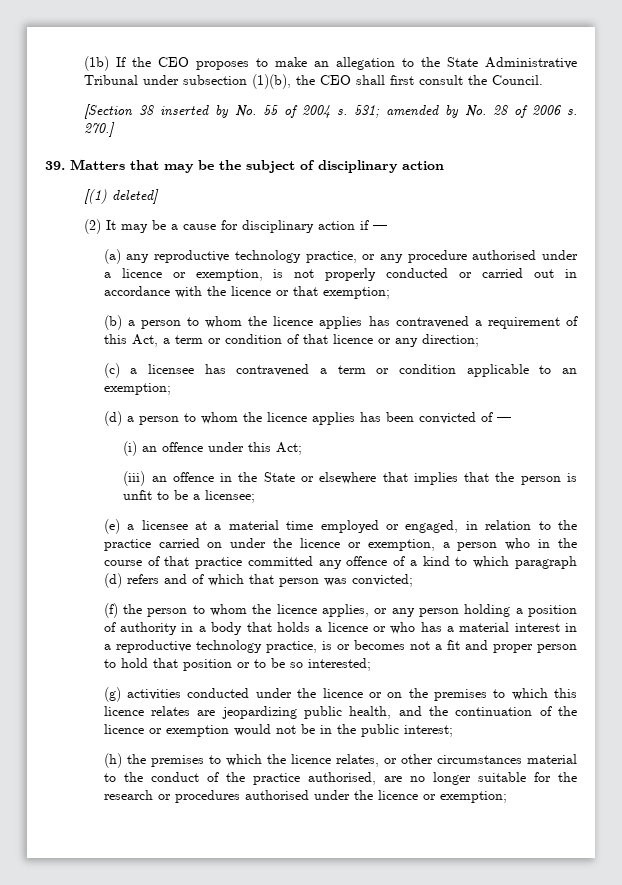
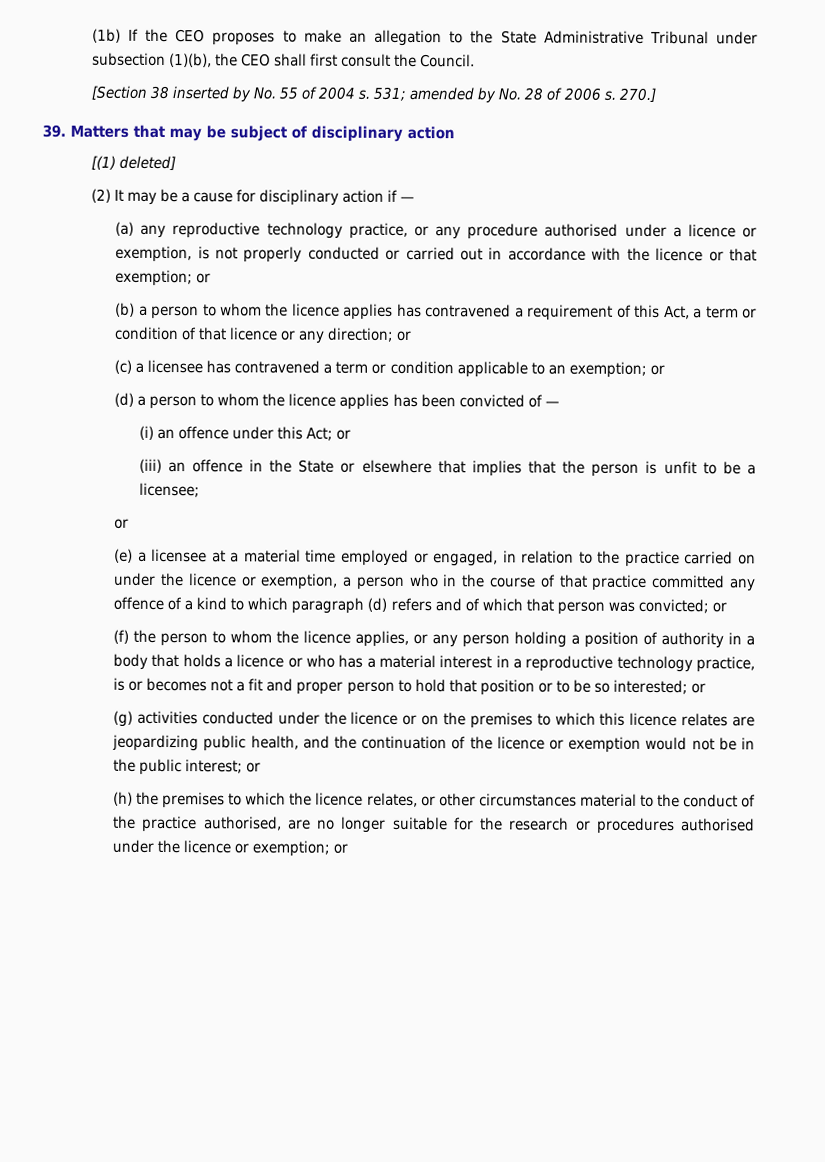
- 39. Matters that may be the subject of disciplinary action
+ 39. Matters that may be subject of disciplinary action
- (a) any reproductive technology practice, or any procedure authorised under a licence or exemption, is not properly conducted or carried out in accordance with the licence or that exemption;
+ (a) any reproductive technology practice, or any procedure authorised under a licence or exemption, is not properly conducted or carried out in accordance with the licence or that exemption; or
- (b) a person to whom the licence applies has contravened a requirement of this Act, a term or condition of that licence or any direction;
+ (b) a person to whom the licence applies has contravened a requirement of this Act, a term or condition of that licence or any direction; or
- (c) a licensee has contravened a term or condition applicable to an exemption;
+ (c) a licensee has contravened a term or condition applicable to an exemption; or
- (i) an offence under this Act;
+ (i) an offence under this Act; or
  (iii) an offence in the State or elsewhere that implies that the person is unfit to be a licensee;
+ or
- (e) a licensee at a material time employed or engaged, in relation to the practice carried on under the licence or exemption, a person who in the course of that practice committed any offence of a kind to which paragraph (d) refers and of which that person was convicted;
+ (e) a licensee at a material time employed or engaged, in relation to the practice carried on under the licence or exemption, a person who in the course of that practice committed any offence of a kind to which paragraph (d) refers and of which that person was convicted; or
- (f) the person to whom the licence applies, or any person holding a position of authority in a body that holds a licence or who has a material interest in a reproductive technology practice, is or becomes not a fit and proper person to hold that position or to be so interested;
+ (f) the person to whom the licence applies, or any person holding a position of authority in a body that holds a licence or who has a material interest in a reproductive technology practice, is or becomes not a fit and proper person to hold that position or to be so interested; or
- (g) activities conducted under the licence or on the premises to which this licence relates are jeopardizing public health, and the continuation of the licence or exemption would not be in the public interest;
+ (g) activities conducted under the licence or on the premises to which this licence relates are jeopardizing public health, and the continuation of the licence or exemption would not be in the public interest; or
- (h) the premises to which the licence relates, or other circumstances material to the conduct of the practice authorised, are no longer suitable for the research or procedures authorised under the licence or exemption;
+ (h) the premises to which the licence relates, or other circumstances material to the conduct of the practice authorised, are no longer suitable for the research or procedures authorised under the licence or exemption; or

